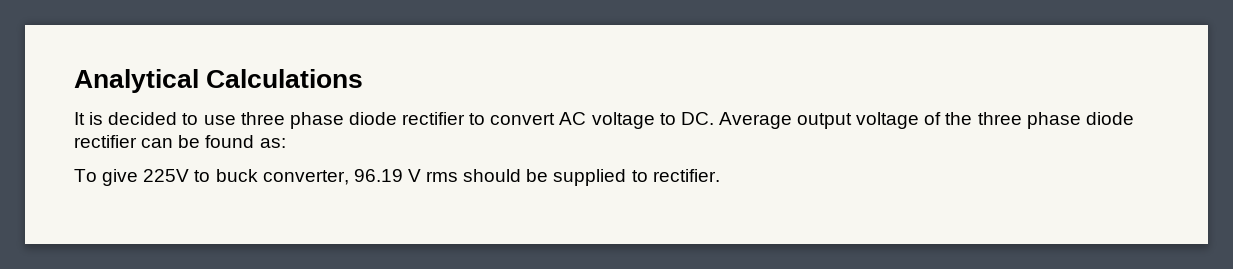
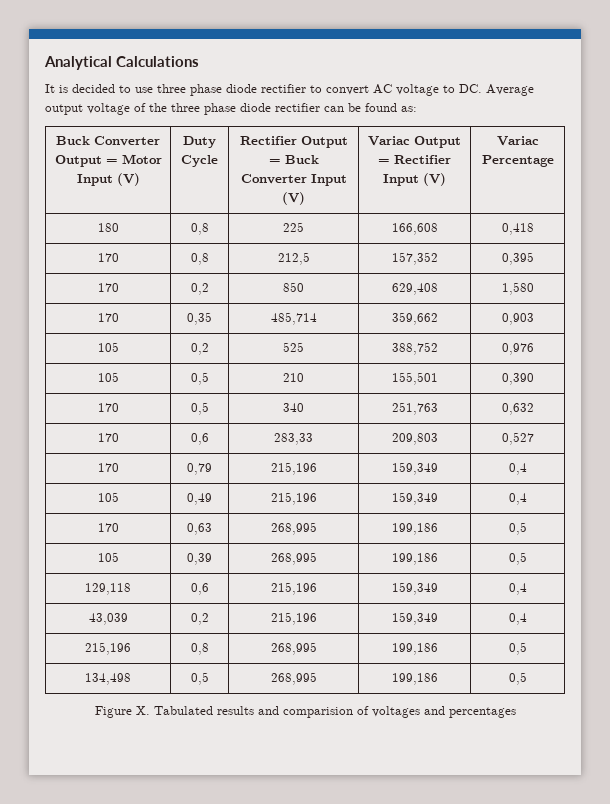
- To give 225V to buck converter, 96.19 V rms should be supplied to rectifier.
+ Buck Converter Output = Motor Input (V) | Duty Cycle | Rectifier Output = Buck Converter Input (V) | Variac Output = Rectifier Input (V) | Variac Percentage
+ 180 | 0,8 | 225 | 166,608 | 0,418
+ 170 | 0,8 | 212,5 | 157,352 | 0,395
+ 170 | 0,2 | 850 | 629,408 | 1,580
+ 170 | 0,35 | 485,714 | 359,662 | 0,903
+ 105 | 0,2 | 525 | 388,752 | 0,976
+ 105 | 0,5 | 210 | 155,501 | 0,390
+ 170 | 0,5 | 340 | 251,763 | 0,632
+ 170 | 0,6 | 283,33 | 209,803 | 0,527
+ 170 | 0,79 | 215,196 | 159,349 | 0,4
+ 105 | 0,49 | 215,196 | 159,349 | 0,4
+ 170 | 0,63 | 268,995 | 199,186 | 0,5
+ 105 | 0,39 | 268,995 | 199,186 | 0,5
+ 129,118 | 0,6 | 215,196 | 159,349 | 0,4
+ 43,039 | 0,2 | 215,196 | 159,349 | 0,4
+ 215,196 | 0,8 | 268,995 | 199,186 | 0,5
+ 134,498 | 0,5 | 268,995 | 199,186 | 0,5
+ Figure X. Tabulated results and comparision of voltages and percentages

